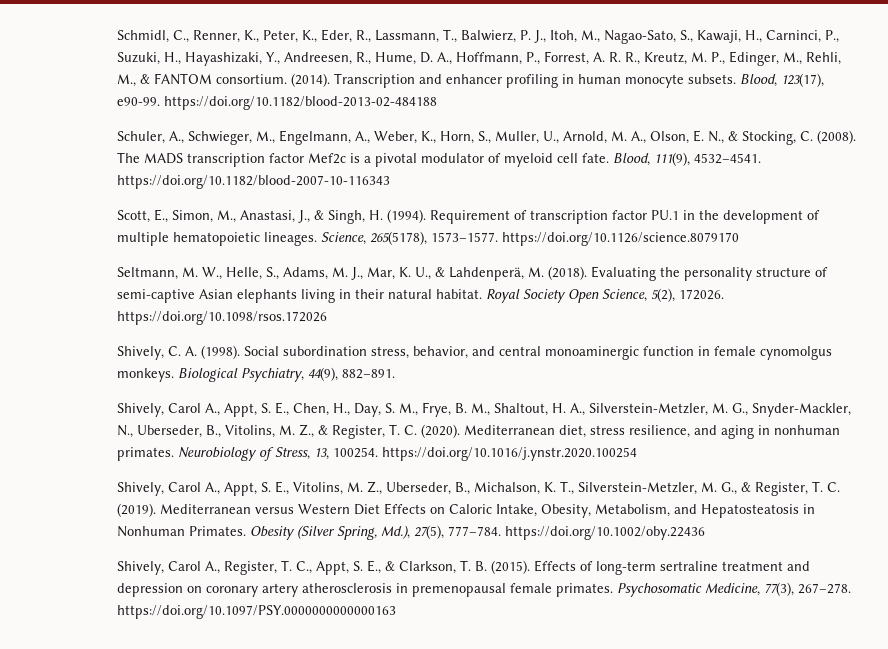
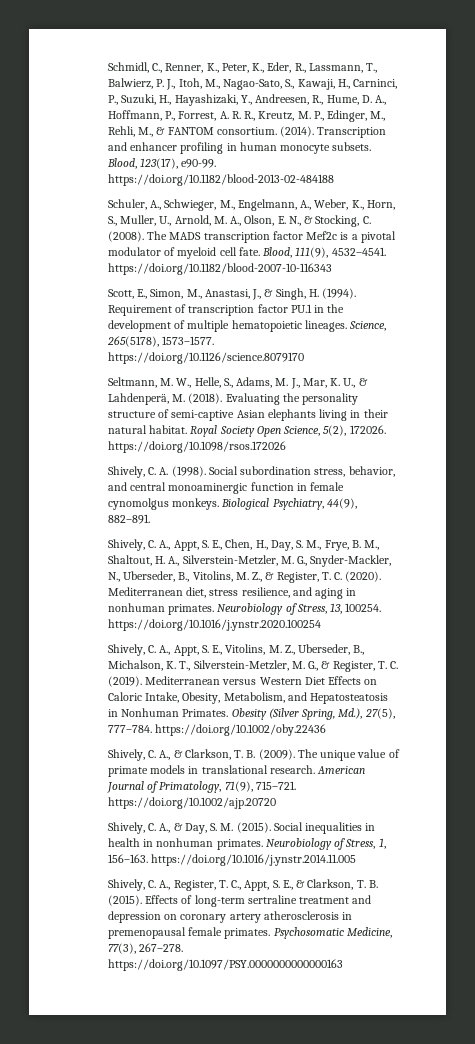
- Shively, Carol A., Appt, S. E., Chen, H., Day, S. M., Frye, B. M., Shaltout, H. A., Silverstein-Metzler, M. G., Snyder-Mackler, N., Uberseder, B., Vitolins, M. Z., & Register, T. C. (2020).
+ Shively, C. A., Appt, S. E., Chen, H., Day, S. M., Frye, B. M., Shaltout, H. A., Silverstein-Metzler, M. G., Snyder-Mackler, N., Uberseder, B., Vitolins, M. Z., & Register, T. C. (2020).
- Shively, Carol A., Appt, S. E., Vitolins, M. Z., Uberseder, B., Michalson, K. T., Silverstein-Metzler, M. G., & Register, T. C. (2019).
+ Shively, C. A., Appt, S. E., Vitolins, M. Z., Uberseder, B., Michalson, K. T., Silverstein-Metzler, M. G., & Register, T. C. (2019).
- Shively, Carol A., Register, T. C., Appt, S. E., & Clarkson, T. B. (2015).
+ Shively, C. A., & Clarkson, T. B. (2009). The unique value of primate models in translational research. American Journal of Primatology, 71(9), 715–721. https://doi.org/10.1002/ajp.20720
+ Shively, C. A., & Day, S. M. (2015). Social inequalities in health in nonhuman primates. Neurobiology of Stress, 1, 156–163. https://doi.org/10.1016/j.ynstr.2014.11.005
+ Shively, C. A., Register, T. C., Appt, S. E., & Clarkson, T. B. (2015).

